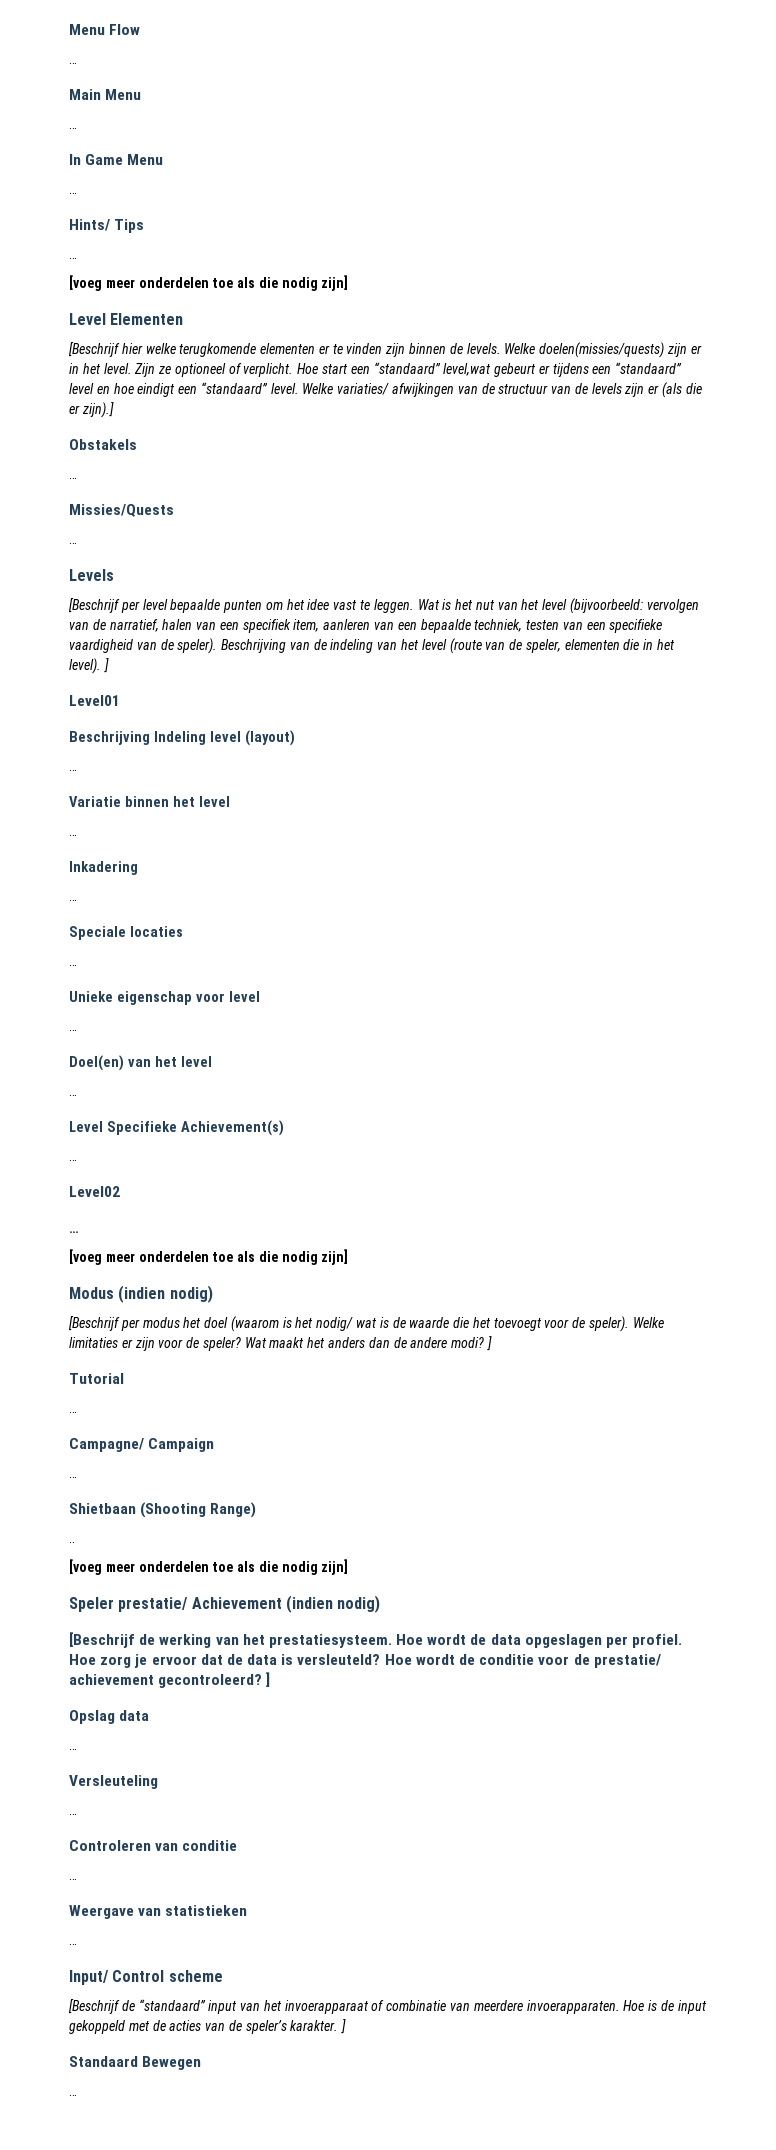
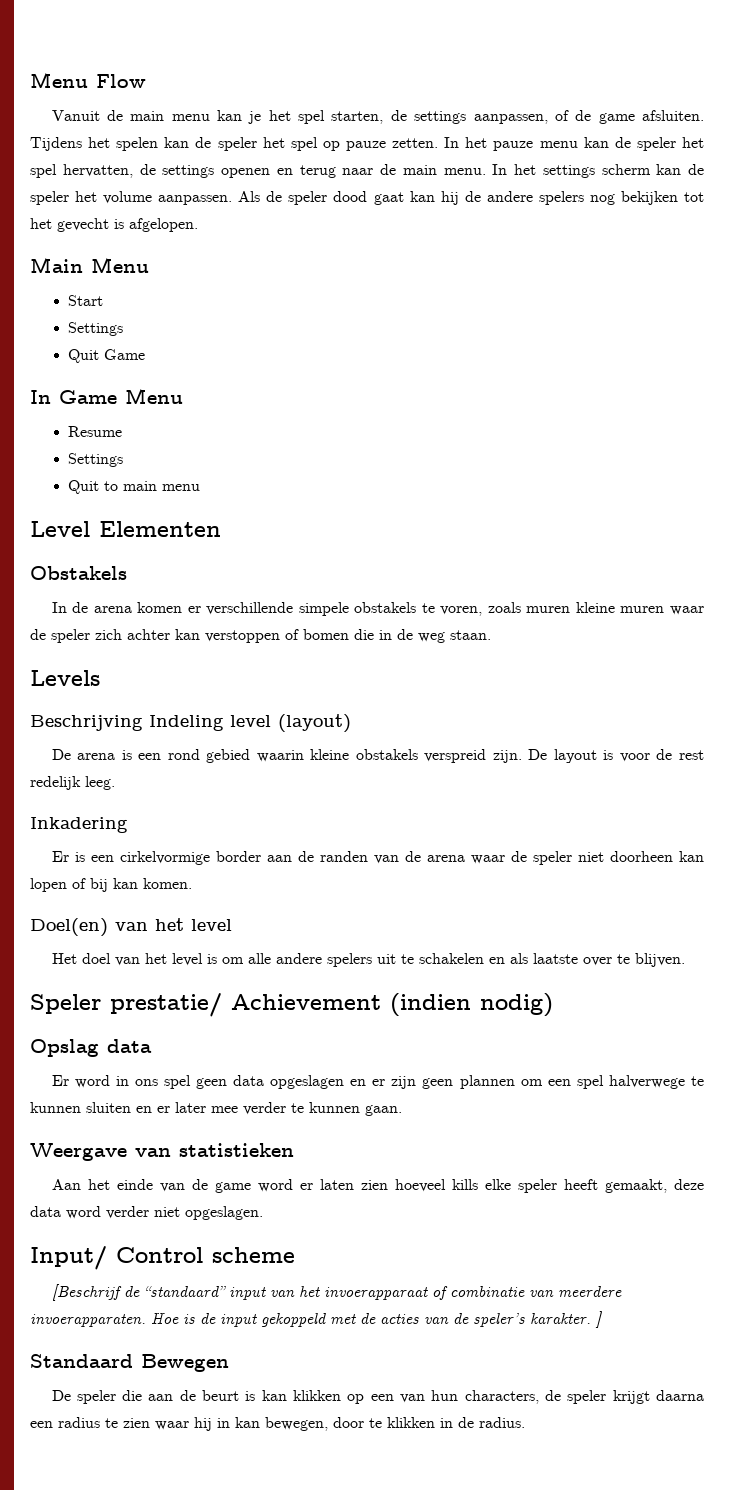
  Menu Flow
- …
+ Vanuit de main menu kan je het spel starten, de settings aanpassen, of de game afsluiten. Tijdens het spelen kan de speler het spel op pauze zetten. In het pauze menu kan de speler het spel hervatten, de settings openen en terug naar de main menu. In het settings scherm kan de speler het volume aanpassen. Als de speler dood gaat kan hij de andere spelers nog bekijken tot het gevecht is afgelopen.
  Main Menu
- …
+ Start
+ Settings
+ Quit Game
  In Game Menu
- …
- Hints/ Tips
- …
- [voeg meer onderdelen toe als die nodig zijn]
+ Resume
+ Settings
+ Quit to main menu
  Level Elementen
- [Beschrijf hier welke terugkomende elementen er te vinden zijn binnen de levels. Welke doelen(missies/quests) zijn er in het level. Zijn ze optioneel of verplicht. Hoe start een “standaard” level,wat gebeurt er tijdens een “standaard” level en hoe eindigt een “standaard” level. Welke variaties/ afwijkingen van de structuur van de levels zijn er (als die er zijn).]
  Obstakels
- …
- Missies/Quests
- …
+ In de arena komen er verschillende simpele obstakels te voren, zoals muren kleine muren waar de speler zich achter kan verstoppen of bomen die in de weg staan.
  Levels
- [Beschrijf per level bepaalde punten om het idee vast te leggen. Wat is het nut van het level (bijvoorbeeld: vervolgen van de narratief, halen van een specifiek item, aanleren van een bepaalde techniek, testen van een specifieke vaardigheid van de speler). Beschrijving van de indeling van het level (route van de speler, elementen die in het level). ]
- Level01
  Beschrijving Indeling level (layout)
- …
- Variatie binnen het level
- …
+ De arena is een rond gebied waarin kleine obstakels verspreid zijn. De layout is voor de rest redelijk leeg.
  Inkadering
- …
- Speciale locaties
- …
- Unieke eigenschap voor level
- …
+ Er is een cirkelvormige border aan de randen van de arena waar de speler niet doorheen kan lopen of bij kan komen.
  Doel(en) van het level
- …
- Level Specifieke Achievement(s)
- …
- Level02
- …
- [voeg meer onderdelen toe als die nodig zijn]
- Modus (indien nodig)
- [Beschrijf per modus het doel (waarom is het nodig/ wat is de waarde die het toevoegt voor de speler). Welke limitaties er zijn voor de speler? Wat maakt het anders dan de andere modi? ]
- Tutorial
- …
- Campagne/ Campaign
- …
- Shietbaan (Shooting Range)
- ..
- [voeg meer onderdelen toe als die nodig zijn]
+ Het doel van het level is om alle andere spelers uit te schakelen en als laatste over te blijven.
- [Beschrijf de werking van het prestatiesysteem. Hoe wordt de data opgeslagen per profiel. Hoe zorg je ervoor dat de data is versleuteld? Hoe wordt de conditie voor de prestatie/ achievement gecontroleerd? ]
  Opslag data
- …
- Versleuteling
- …
- Controleren van conditie
- …
+ Er word in ons spel geen data opgeslagen en er zijn geen plannen om een spel halverwege te kunnen sluiten en er later mee verder te kunnen gaan.
  Weergave van statistieken
- …
+ Aan het einde van de game word er laten zien hoeveel kills elke speler heeft gemaakt, deze data word verder niet opgeslagen.
  Standaard Bewegen
- …
+ De speler die aan de beurt is kan klikken op een van hun characters, de speler krijgt daarna een radius te zien waar hij in kan bewegen, door te klikken in de radius.

